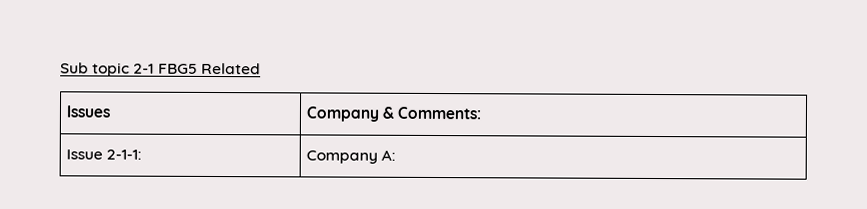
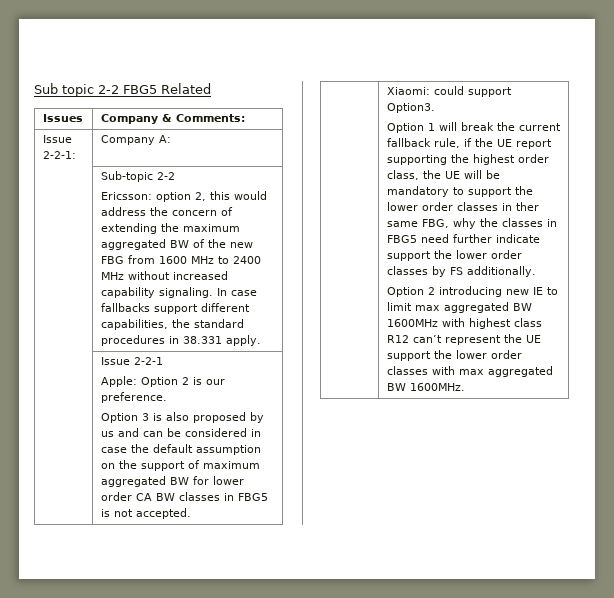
- Sub topic 2-1 FBG5 Related
+ Sub topic 2-2 FBG5 Related
- Issue 2-1-1: | Company A:
+ Issue 2-2-1: | Company A:
+ Sub-topic 2-2
+ Ericsson: option 2, this would address the concern of extending the maximum aggregated BW of the new FBG from 1600 MHz to 2400 MHz without increased capability signaling. In case fallbacks support different capabilities, the standard procedures in 38.331 apply.
+ | Issue 2-2-1
+ Apple: Option 2 is our preference.
+ Option 3 is also proposed by us and can be considered in case the default assumption on the support of maximum aggregated BW for lower order CA BW classes in FBG5 is not accepted.
+ | Xiaomi: could support Option3.
+ Option 1 will break the current fallback rule, if the UE report supporting the highest order class, the UE will be mandatory to support the lower order classes in ther same FBG, why the classes in FBG5 need further indicate support the lower order classes by FS additionally.
+ Option 2 introducing new IE to limit max aggregated BW 1600MHz with highest class R12 can’t represent the UE support the lower order classes with max aggregated BW 1600MHz.

